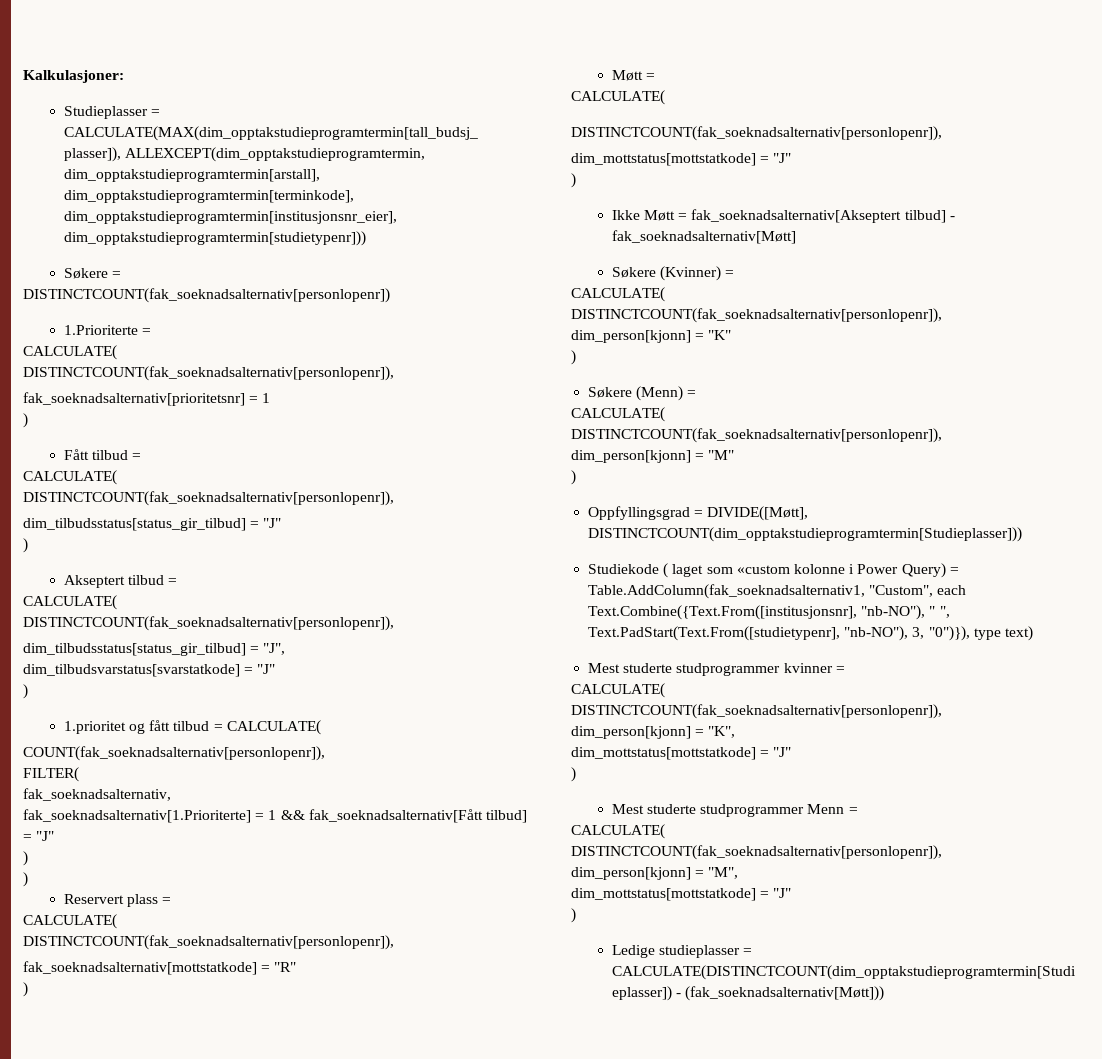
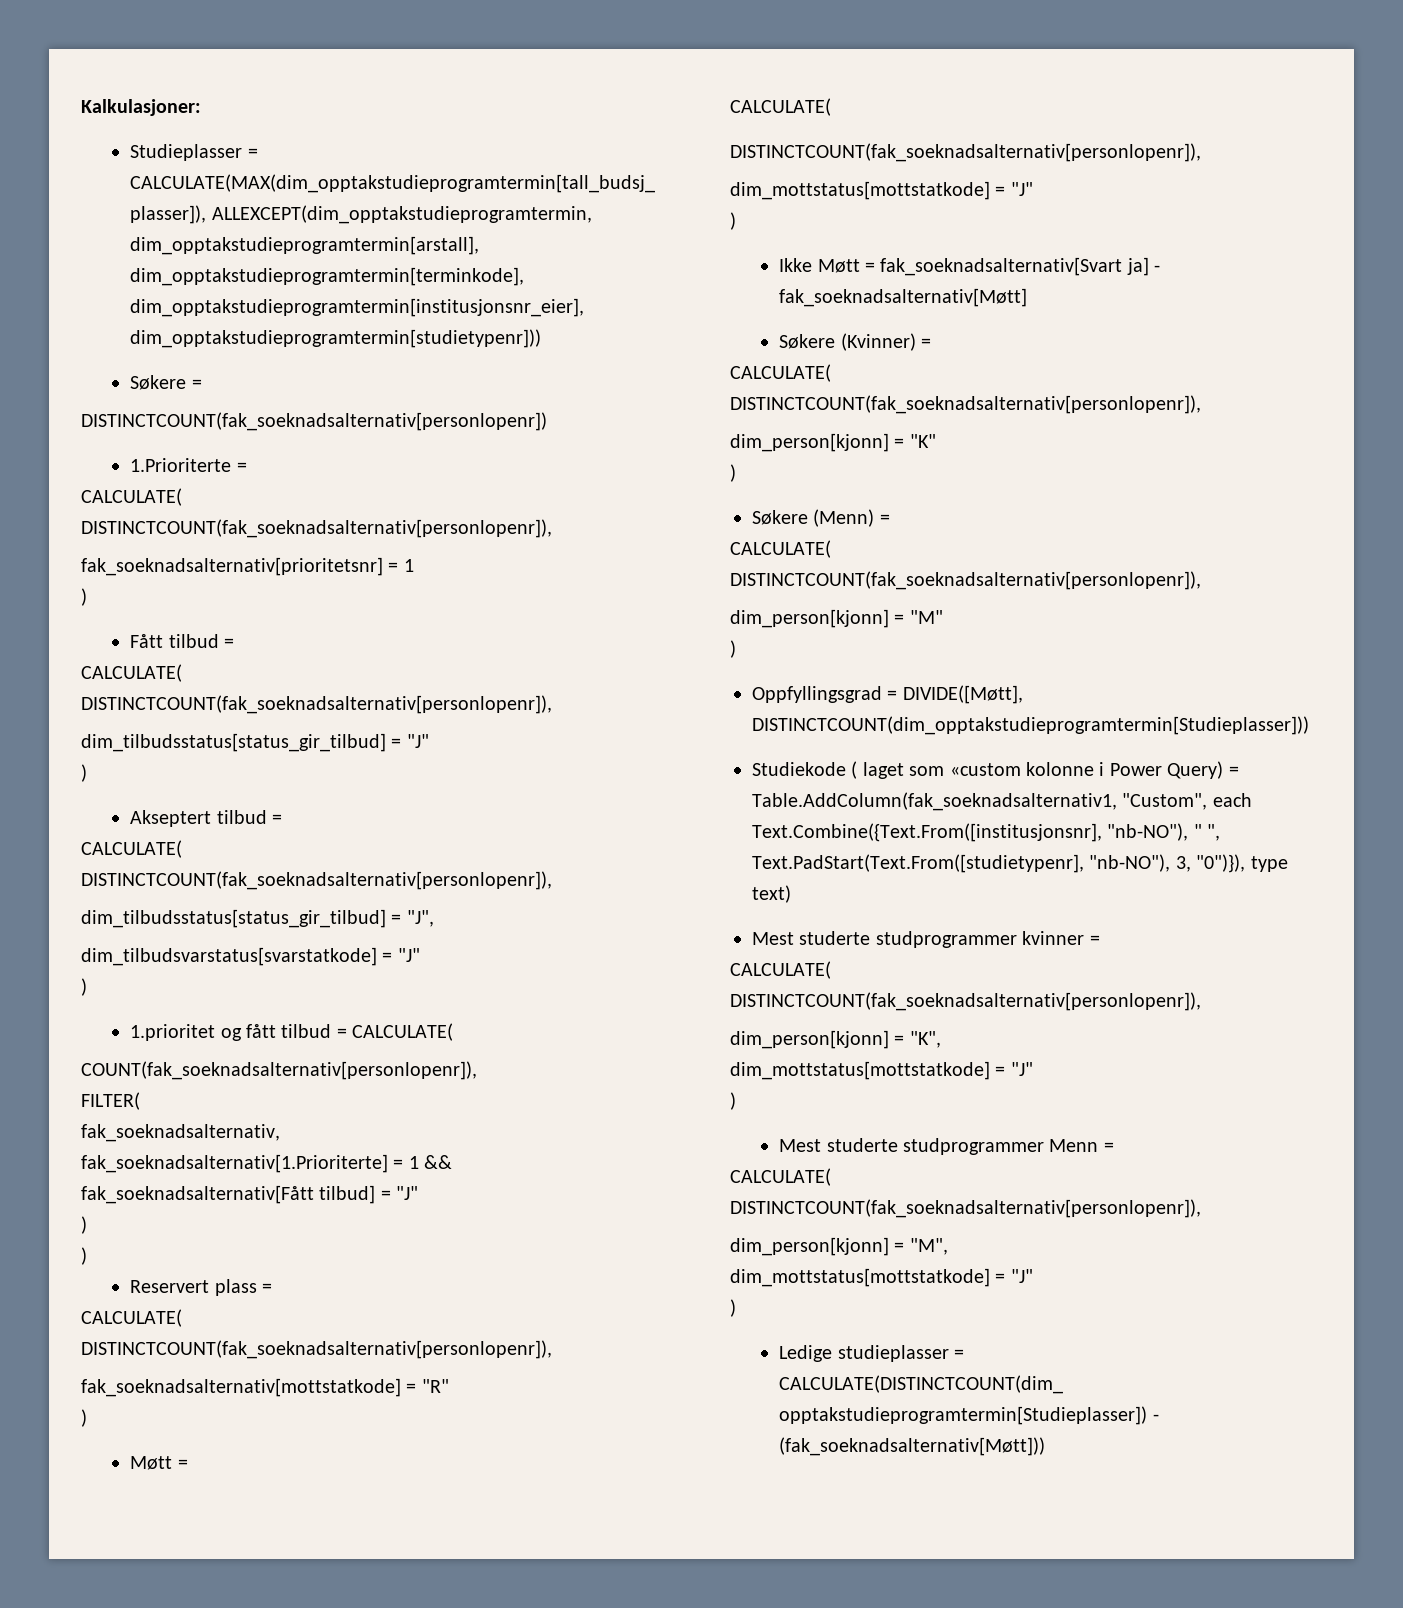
- Ikke Møtt = fak_soeknadsalternativ[Akseptert tilbud] - fak_soeknadsalternativ[Møtt]
+ Ikke Møtt = fak_soeknadsalternativ[Svart ja] - fak_soeknadsalternativ[Møtt]

